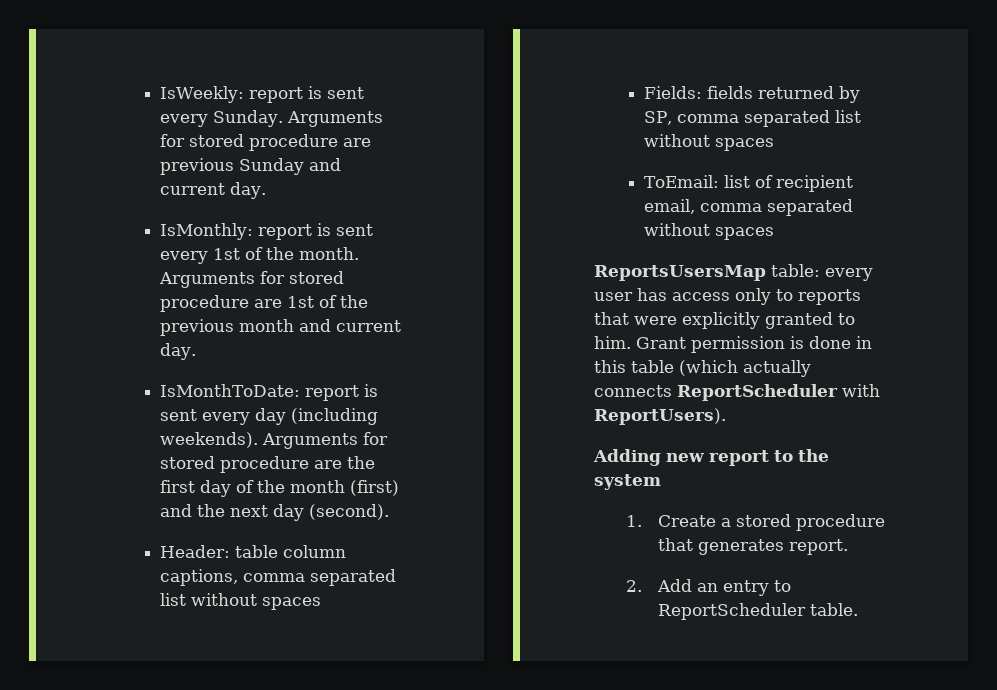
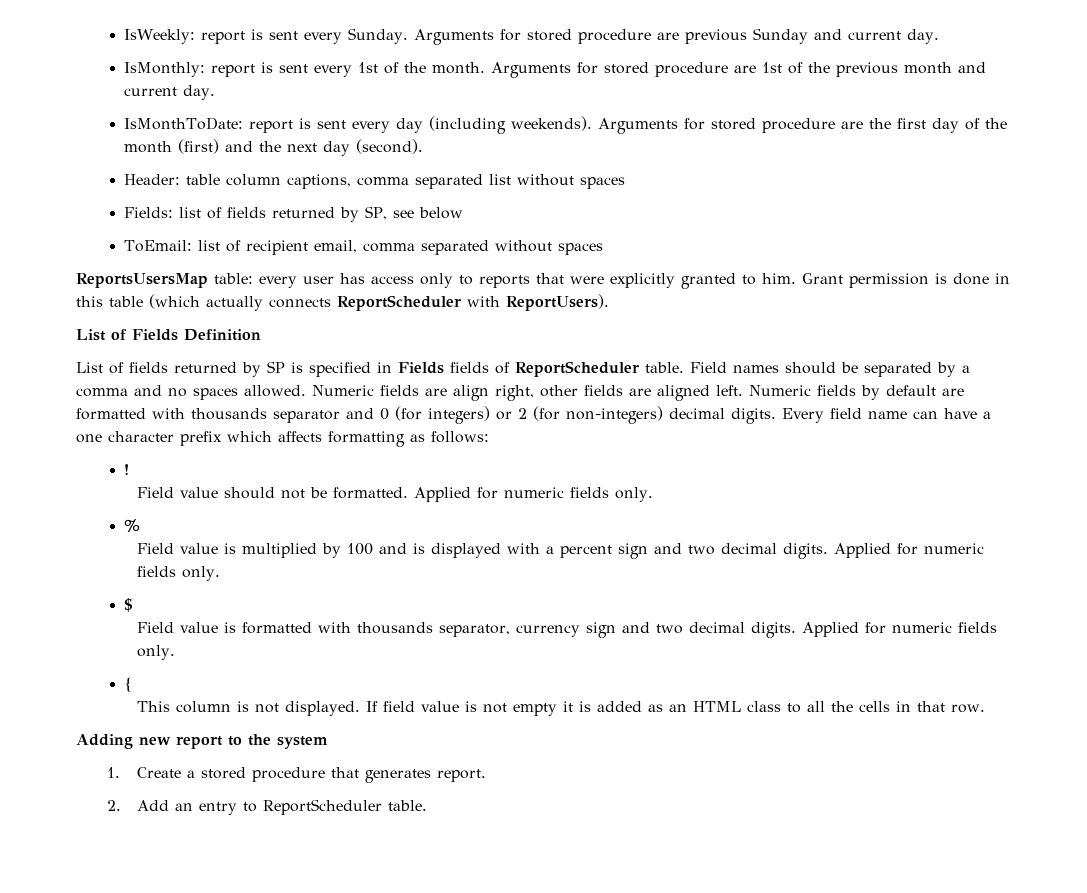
- Fields: fields returned by SP, comma separated list without spaces
+ Fields: list of fields returned by SP, see below
+ List of Fields Definition
+ List of fields returned by SP is specified in Fields fields of ReportScheduler table. Field names should be separated by a comma and no spaces allowed. Numeric fields are align right, other fields are aligned left. Numeric fields by default are formatted with thousands separator and 0 (for integers) or 2 (for non-integers) decimal digits. Every field name can have a one character prefix which affects formatting as follows:
+ !
+ Field value should not be formatted. Applied for numeric fields only.
+ %
+ Field value is multiplied by 100 and is displayed with a percent sign and two decimal digits. Applied for numeric fields only.
+ $
+ Field value is formatted with thousands separator, currency sign and two decimal digits. Applied for numeric fields only.
+ {
+ This column is not displayed. If field value is not empty it is added as an HTML class to all the cells in that row.

